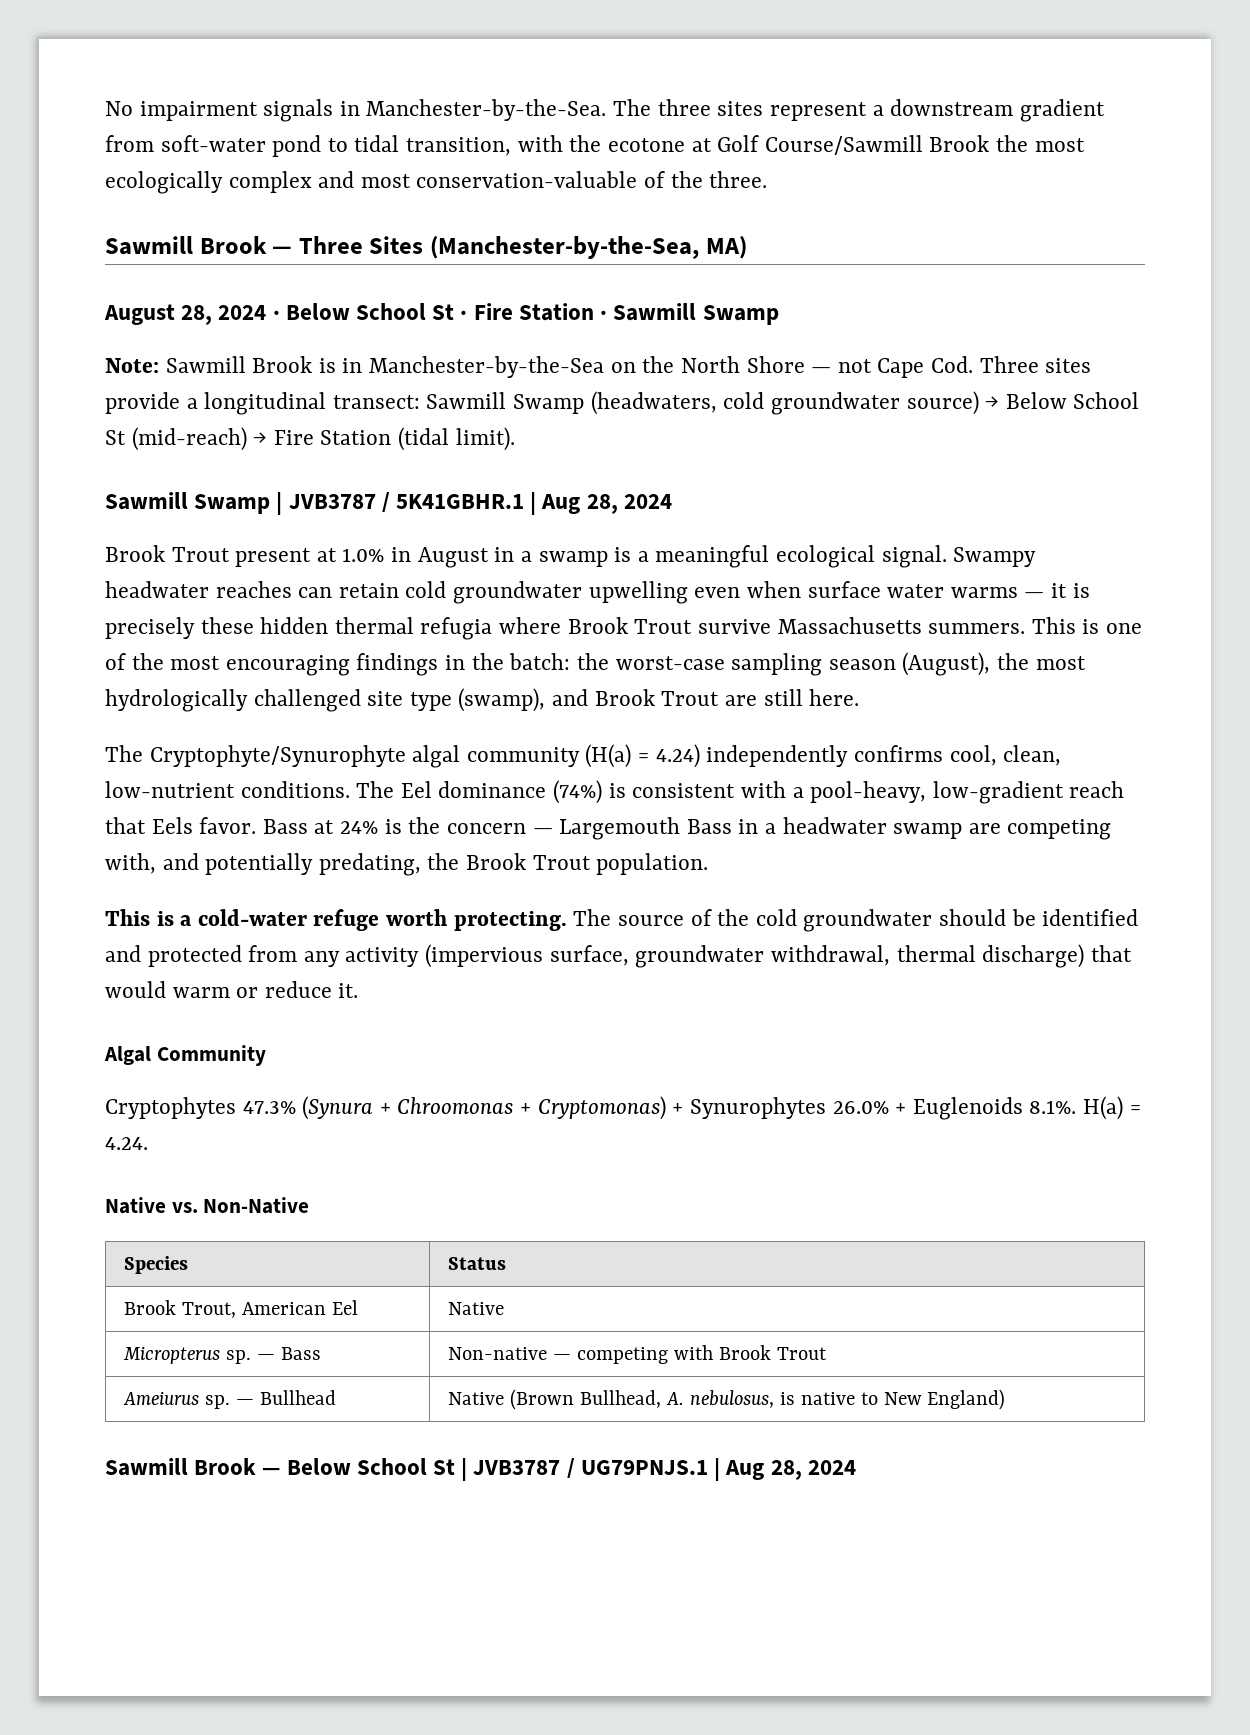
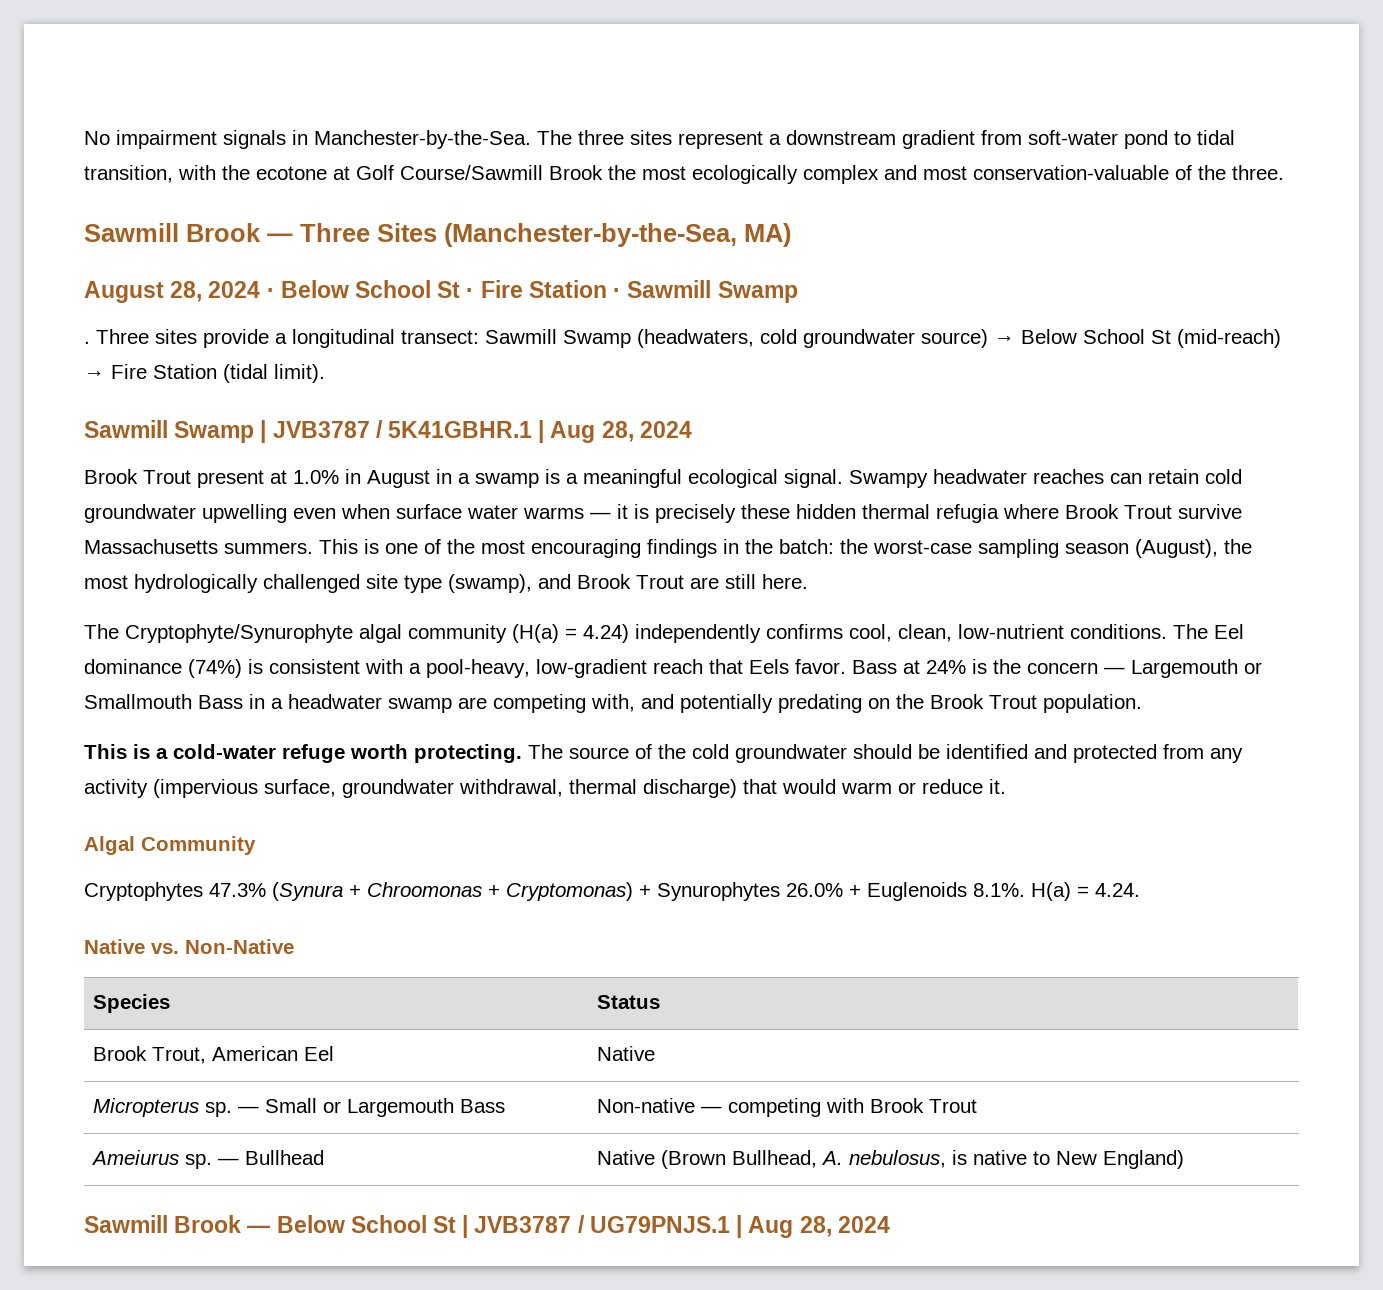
- Note: Sawmill Brook is in Manchester-by-the-Sea on the North Shore — not Cape Cod. Three sites provide a longitudinal transect: Sawmill Swamp (headwaters, cold groundwater source) → Below School St (mid-reach) → Fire Station (tidal limit).
+ . Three sites provide a longitudinal transect: Sawmill Swamp (headwaters, cold groundwater source) → Below School St (mid-reach) → Fire Station (tidal limit).
- Bass at 24% is the concern — Largemouth Bass in a headwater swamp are competing with, and potentially predating, the Brook Trout population.
+ Bass at 24% is the concern — Largemouth or Smallmouth Bass in a headwater swamp are competing with, and potentially predating on the Brook Trout population.
- Micropterus sp. — Bass | Non-native — competing with Brook Trout
+ Micropterus sp. — Small or Largemouth Bass | Non-native — competing with Brook Trout

